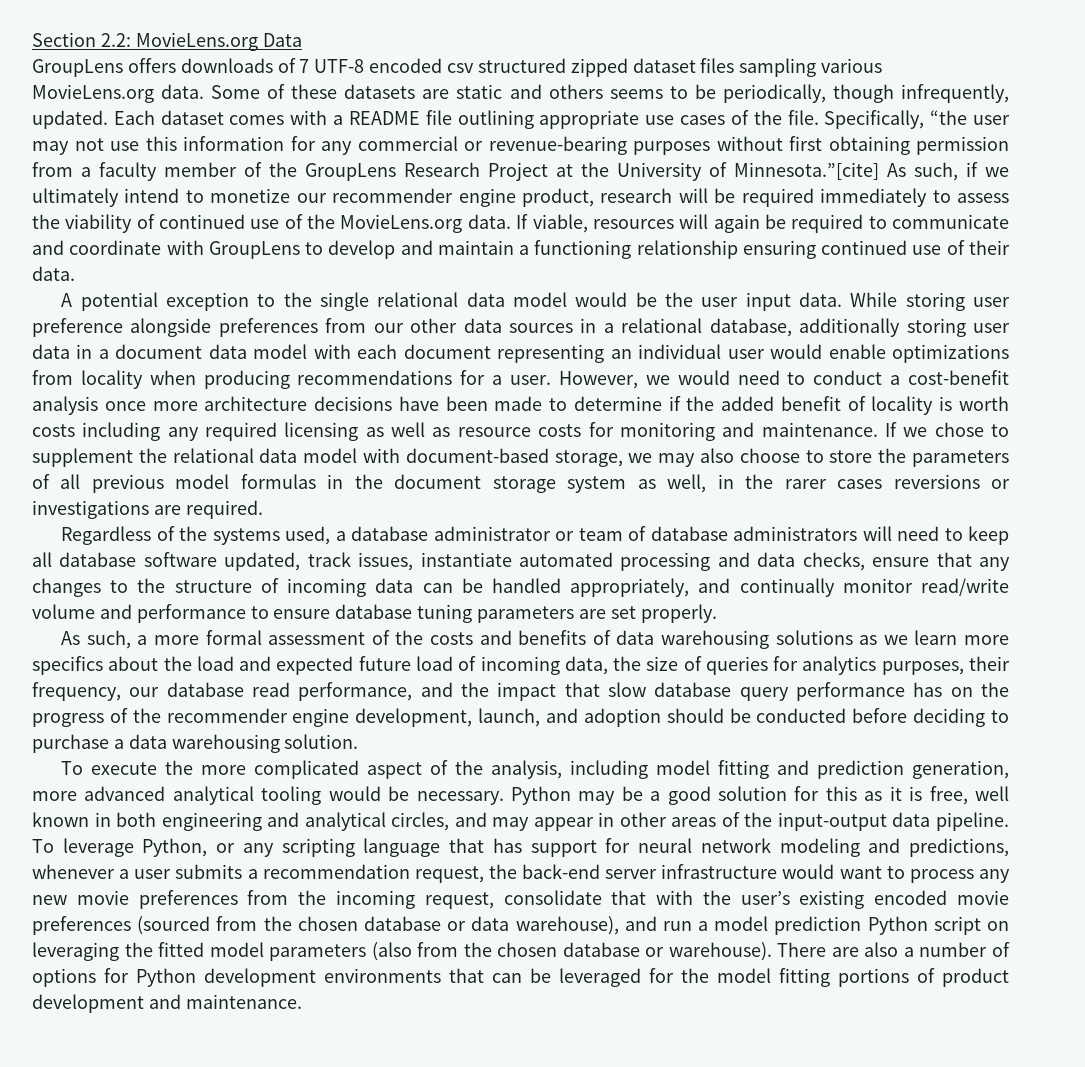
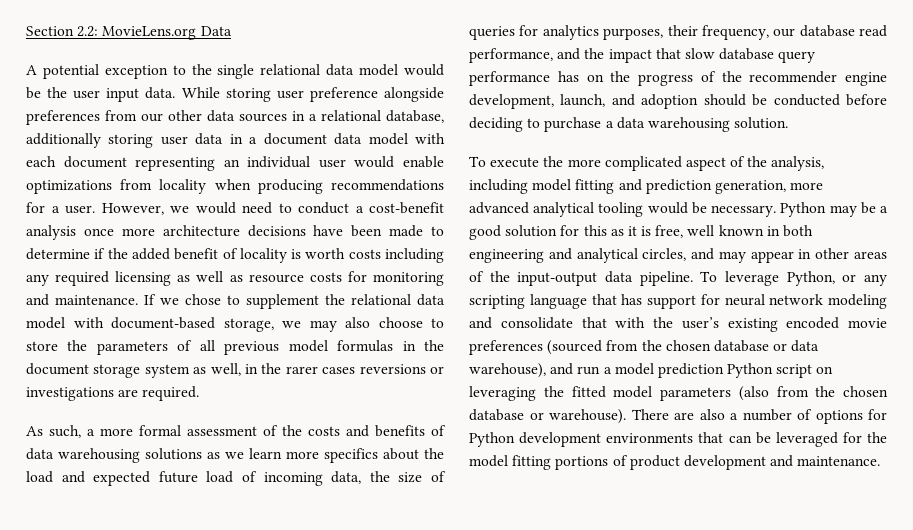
- GroupLens offers downloads of 7 UTF-8 encoded csv structured zipped dataset files sampling various MovieLens.org data. Some of these datasets are static and others seems to be periodically, though infrequently, updated. Each dataset comes with a README file outlining appropriate use cases of the file. Specifically, “the user may not use this information for any commercial or revenue-bearing purposes without first obtaining permission from a faculty member of the GroupLens Research Project at the University of Minnesota.”[cite] As such, if we ultimately intend to monetize our recommender engine product, research will be required immediately to assess the viability of continued use of the MovieLens.org data. If viable, resources will again be required to communicate and coordinate with GroupLens to develop and maintain a functioning relationship ensuring continued use of their data.
- Regardless of the systems used, a database administrator or team of database administrators will need to keep all database software updated, track issues, instantiate automated processing and data checks, ensure that any changes to the structure of incoming data can be handled appropriately, and continually monitor read/write volume and performance to ensure database tuning parameters are set properly.
- To leverage Python, or any scripting language that has support for neural network modeling and predictions, whenever a user submits a recommendation request, the back-end server infrastructure would want to process any new movie preferences from the incoming request, consolidate that with the user’s existing encoded movie preferences (sourced from the chosen database or data warehouse), and run a model prediction Python script on leveraging the fitted model parameters (also from the chosen database or warehouse).
+ To leverage Python, or any scripting language that has support for neural network modeling and consolidate that with the user’s existing encoded movie preferences (sourced from the chosen database or data warehouse), and run a model prediction Python script on leveraging the fitted model parameters (also from the chosen database or warehouse).

